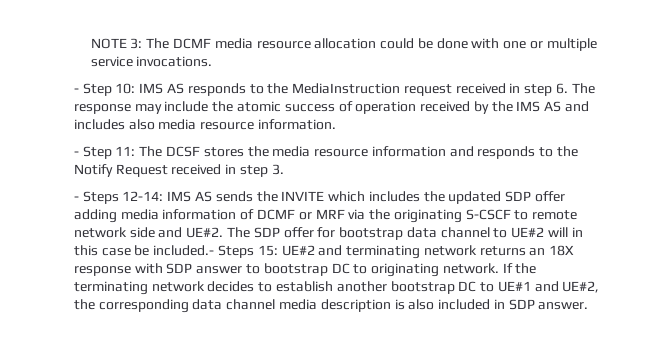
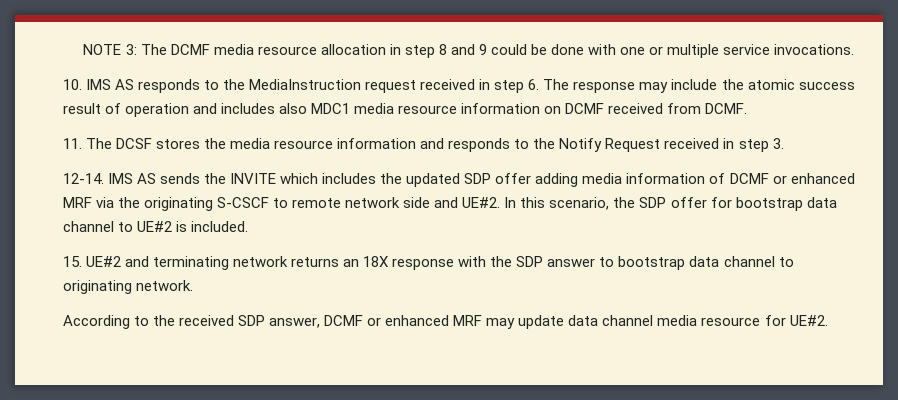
- NOTE 3: The DCMF media resource allocation could be done with one or multiple service invocations.
+ NOTE 3: The DCMF media resource allocation in step 8 and 9 could be done with one or multiple service invocations.
- - Step 10: IMS AS responds to the MediaInstruction request received in step 6. The response may include the atomic success of operation received by the IMS AS and includes also media resource information.
- - Step 11: The DCSF stores the media resource information and responds to the Notify Request received in step 3.
+ 10. IMS AS responds to the MediaInstruction request received in step 6. The response may include the atomic success result of operation and includes also MDC1 media resource information on DCMF received from DCMF.
+ 11. The DCSF stores the media resource information and responds to the Notify Request received in step 3.
- - Steps 12-14: IMS AS sends the INVITE which includes the updated SDP offer adding media information of DCMF or MRF via the originating S-CSCF to remote network side and UE#2.
+ 12-14. IMS AS sends the INVITE which includes the updated SDP offer adding media information of DCMF or enhanced MRF via the originating S-CSCF to remote network side and UE#2.
- The SDP offer for bootstrap data channel to UE#2 will in this case be included.- Steps 15: UE#2 and terminating network returns an 18X response with SDP answer to bootstrap DC to originating network. If the terminating network decides to establish another bootstrap DC to UE#1 and UE#2, the corresponding data channel media description is also included in SDP answer.
+ In this scenario, the SDP offer for bootstrap data channel to UE#2 is included.
+ 15. UE#2 and terminating network returns an 18X response with the SDP answer to bootstrap data channel to originating network.
+ According to the received SDP answer, DCMF or enhanced MRF may update data channel media resource for UE#2.

